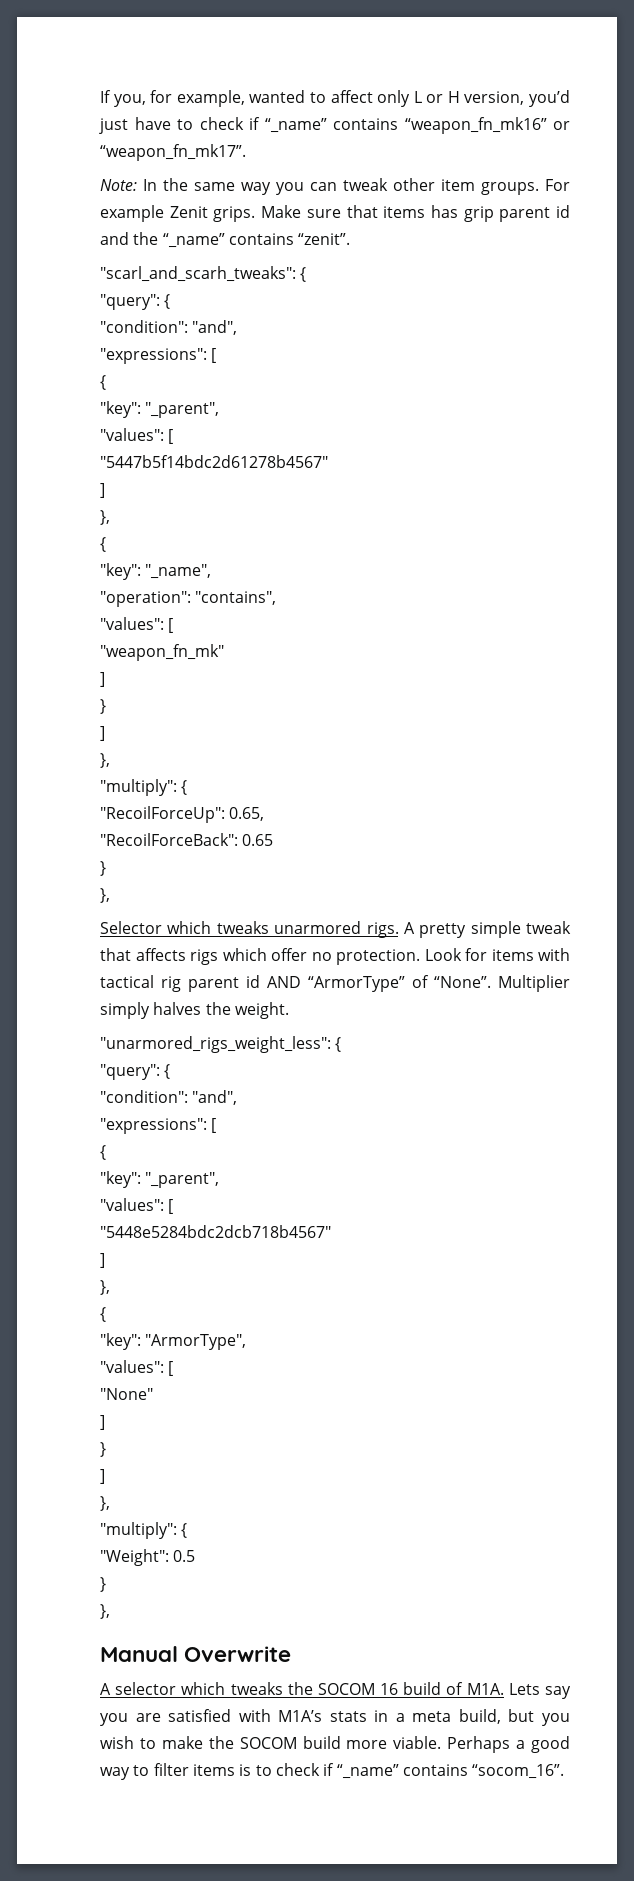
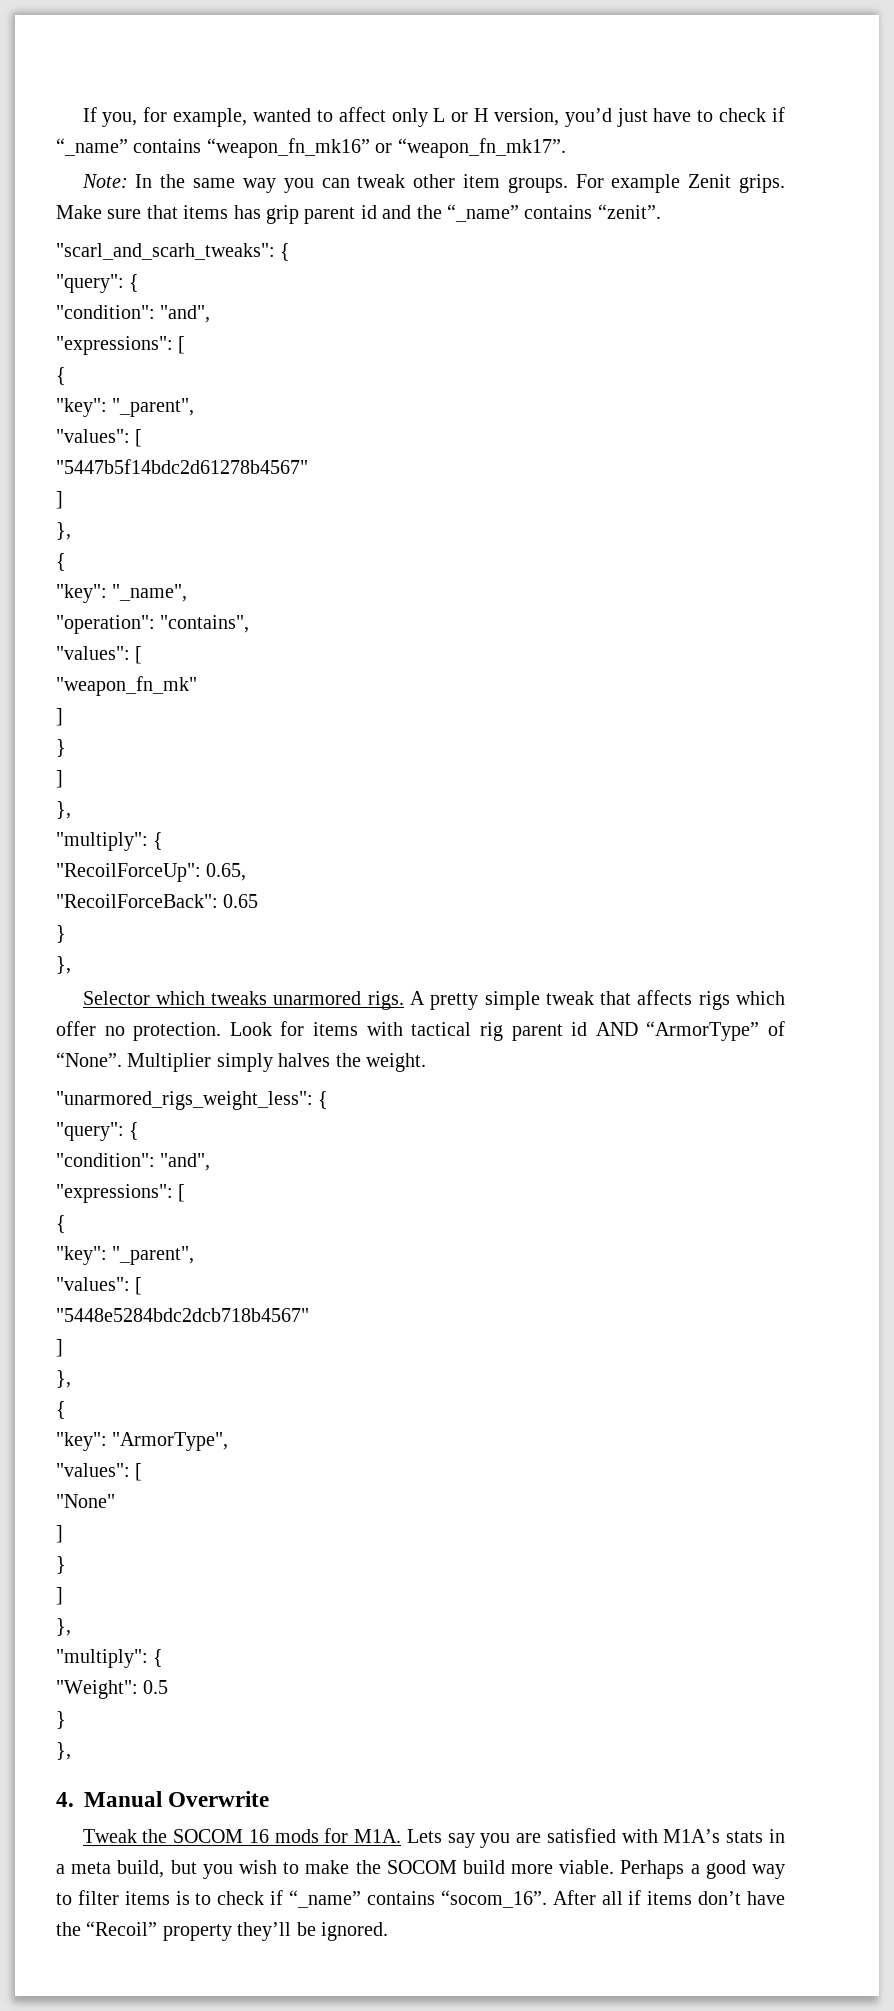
- Manual Overwrite
+ 4. Manual Overwrite
- A selector which tweaks the SOCOM 16 build of M1A. Lets say you are satisfied with M1A’s stats in a meta build, but you wish to make the SOCOM build more viable.
+ Tweak the SOCOM 16 mods for M1A. Lets say you are satisfied with M1A’s stats in a meta build, but you wish to make the SOCOM build more viable.
+ After all if items don’t have the “Recoil” property they’ll be ignored.

